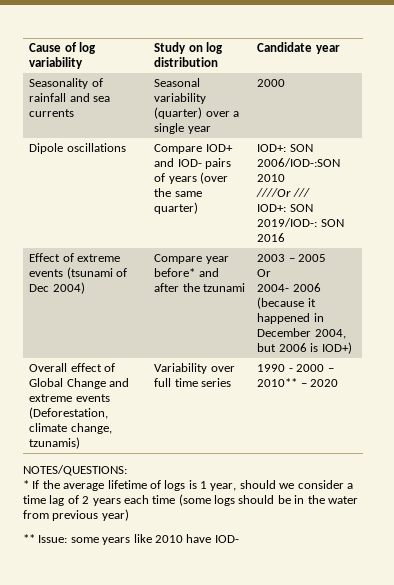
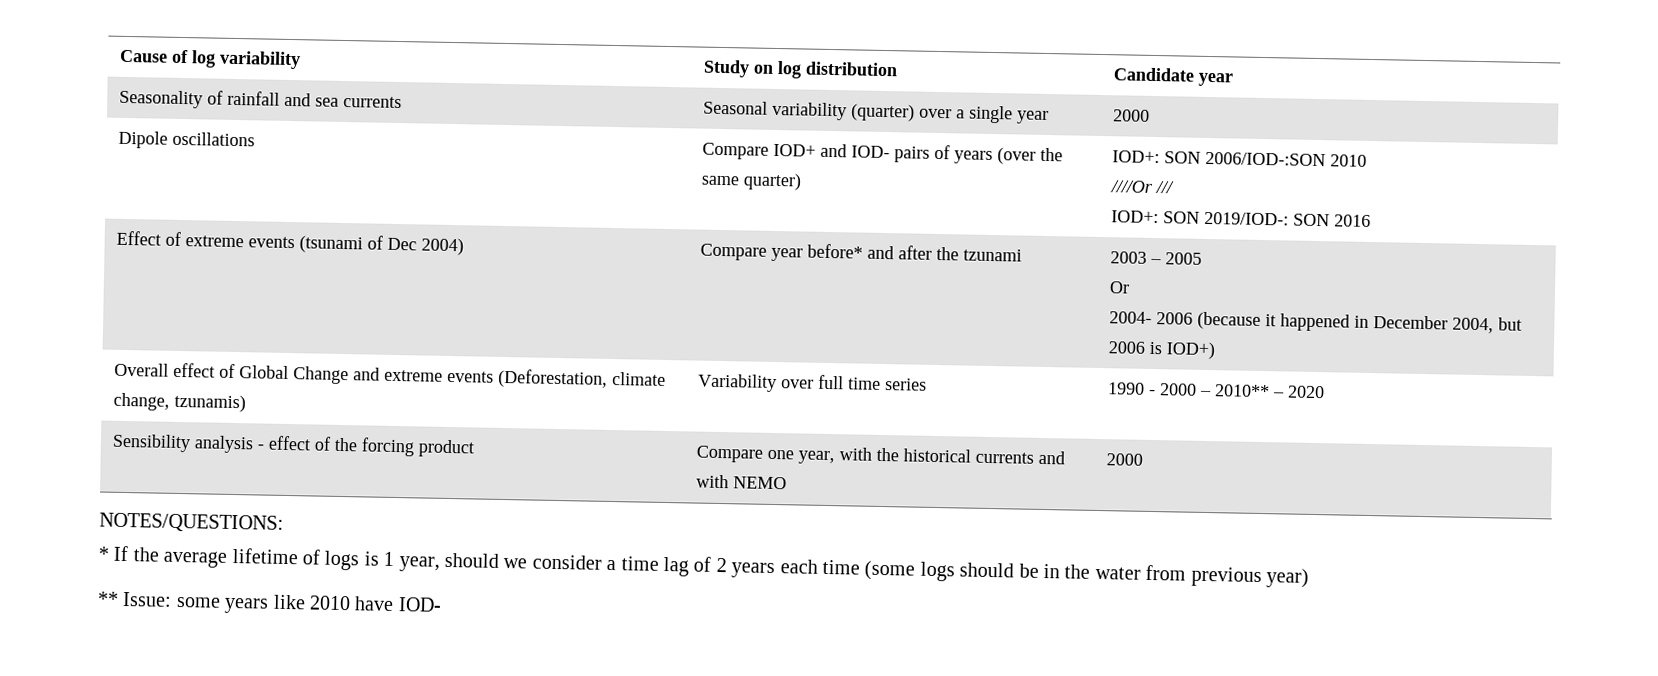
+ Sensibility analysis - effect of the forcing product | Compare one year, with the historical currents and with NEMO | 2000

